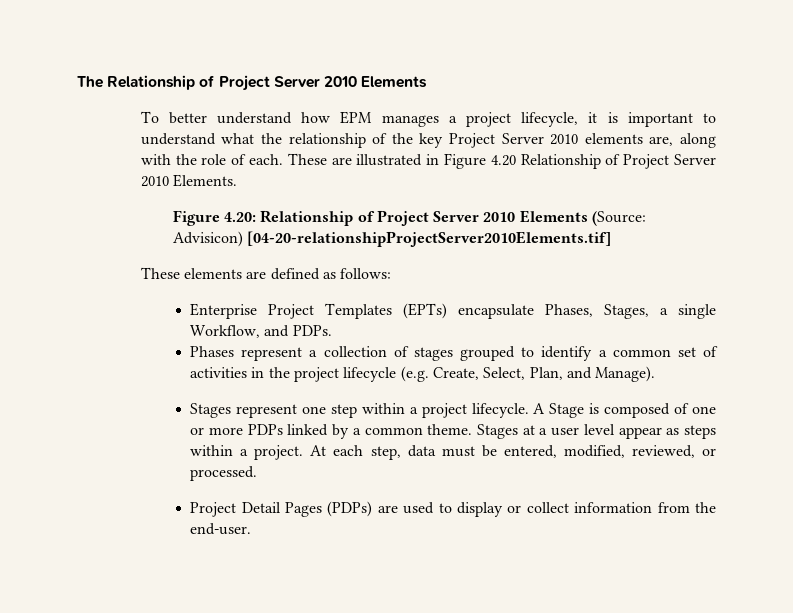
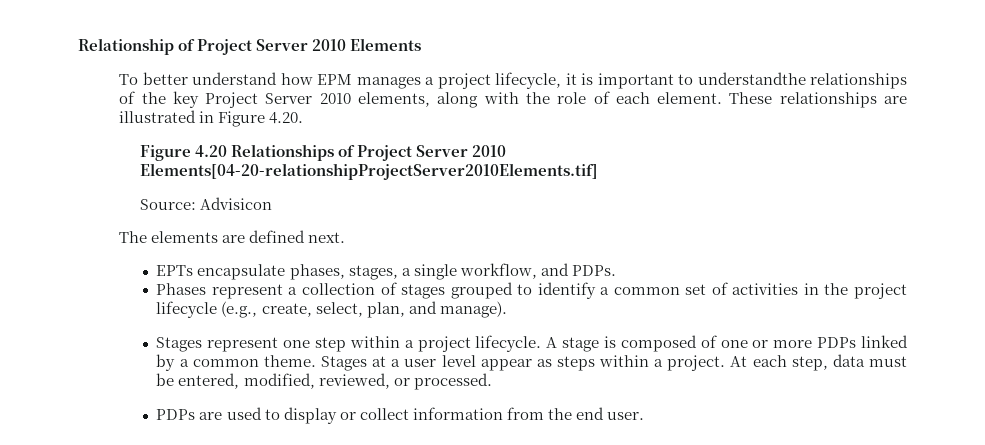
- The Relationship of Project Server 2010 Elements
+ Relationship of Project Server 2010 Elements
- To better understand how EPM manages a project lifecycle, it is important to understand what the relationship of the key Project Server 2010 elements are, along with the role of each. These are illustrated in Figure 4.20 Relationship of Project Server 2010 Elements.
- Figure 4.20: Relationship of Project Server 2010 Elements (Source: Advisicon) [04-20-relationshipProjectServer2010Elements.tif]
- These elements are defined as follows:
- Enterprise Project Templates (EPTs) encapsulate Phases, Stages, a single Workflow, and PDPs.
+ To better understand how EPM manages a project lifecycle, it is important to understandthe relationships of the key Project Server 2010 elements, along with the role of each element. These relationships are illustrated in Figure 4.20.
+ Figure 4.20 Relationships of Project Server 2010 Elements[04-20-relationshipProjectServer2010Elements.tif]
+ Source: Advisicon
+ The elements are defined next.
+ EPTs encapsulate phases, stages, a single workflow, and PDPs.
- Phases represent a collection of stages grouped to identify a common set of activities in the project lifecycle (e.g. Create, Select, Plan, and Manage).
+ Phases represent a collection of stages grouped to identify a common set of activities in the project lifecycle (e.g., create, select, plan, and manage).
- A Stage is composed of one or more PDPs linked by a common theme.
+ A stage is composed of one or more PDPs linked by a common theme.
- Project Detail Pages (PDPs) are used to display or collect information from the end-user.
+ PDPs are used to display or collect information from the end user.

